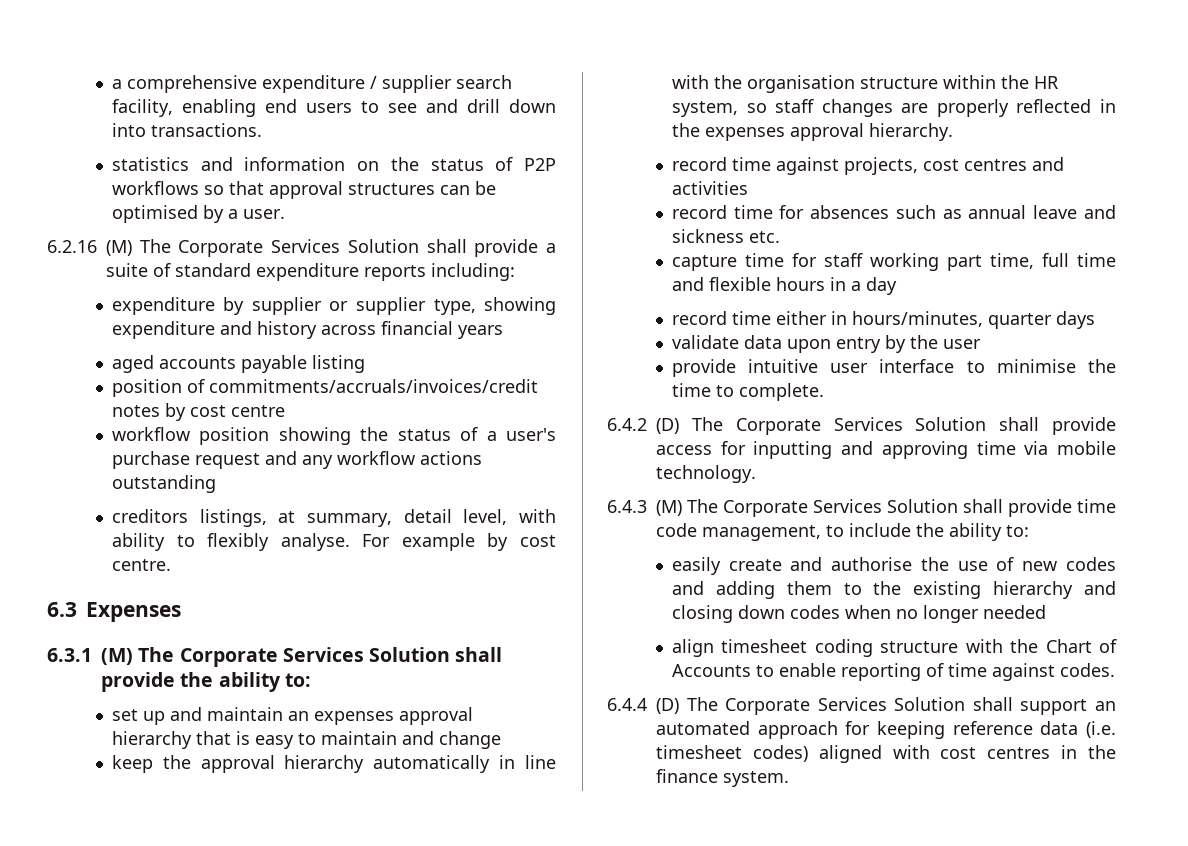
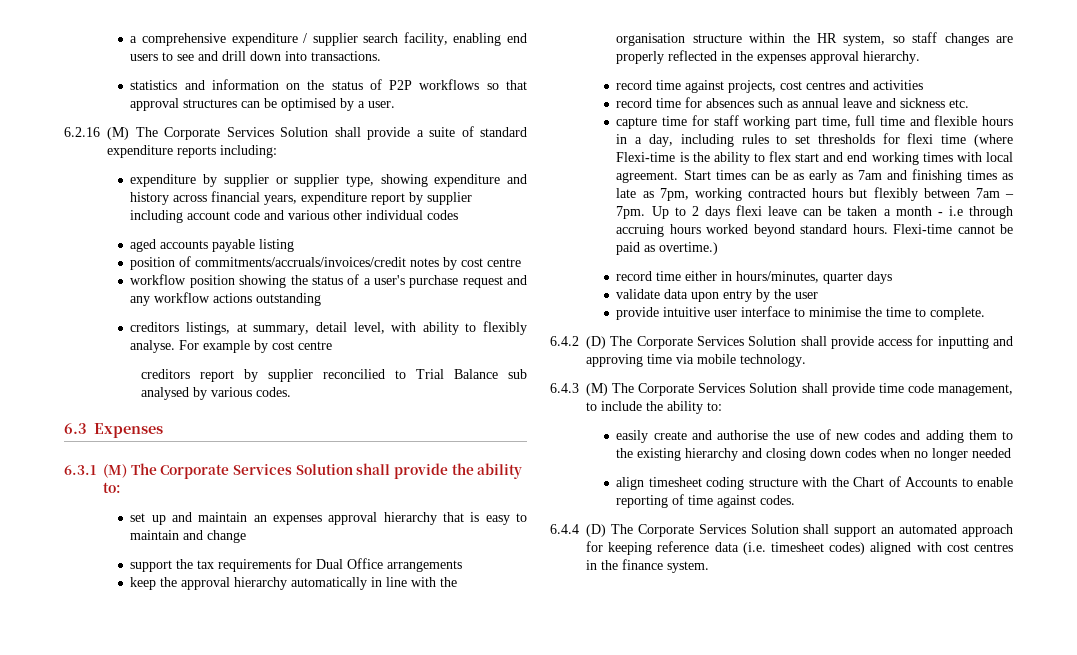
- expenditure by supplier or supplier type, showing expenditure and history across financial years
+ expenditure by supplier or supplier type, showing expenditure and history across financial years, expenditure report by supplier including account code and various other individual codes
- For example by cost centre.
+ For example by cost centre
+ creditors report by supplier reconcilied to Trial Balance sub analysed by various codes.
+ support the tax requirements for Dual Office arrangements
- capture time for staff working part time, full time and flexible hours in a day
+ capture time for staff working part time, full time and flexible hours in a day, including rules to set thresholds for flexi time (where Flexi-time is the ability to flex start and end working times with local agreement. Start times can be as early as 7am and finishing times as late as 7pm, working contracted hours but flexibly between 7am – 7pm. Up to 2 days flexi leave can be taken a month - i.e through accruing hours worked beyond standard hours. Flexi-time cannot be paid as overtime.)

